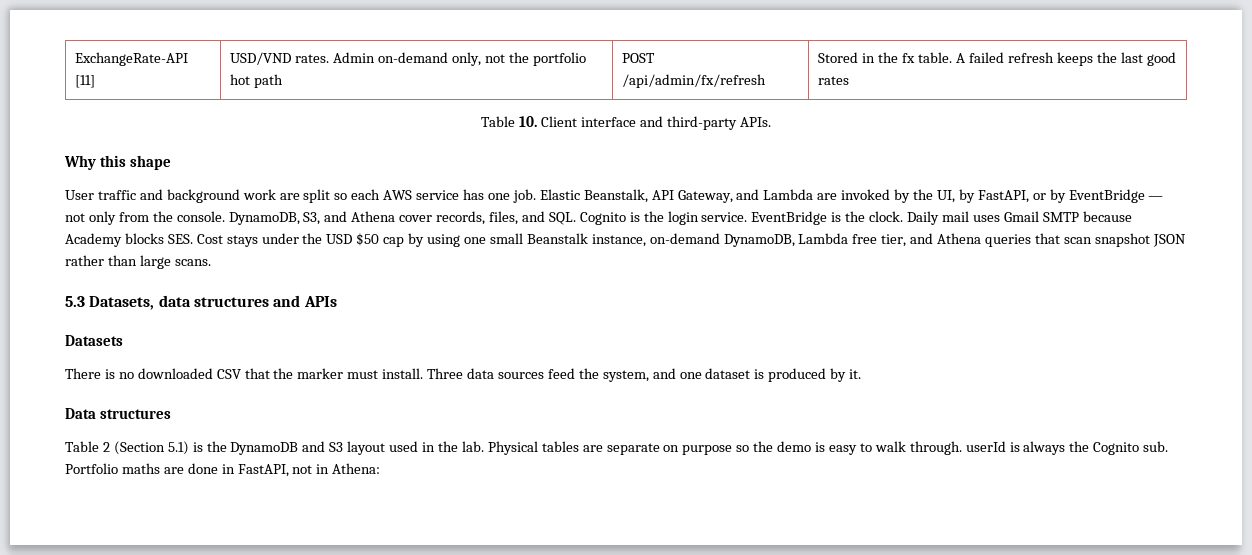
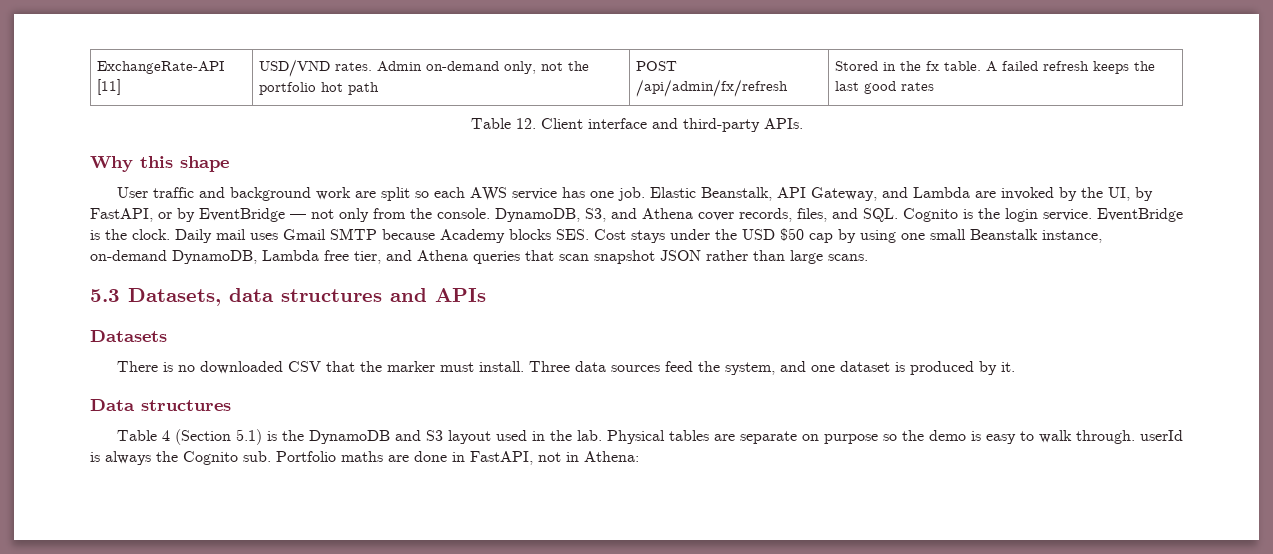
- Table 10. Client interface and third-party APIs.
+ Table 12. Client interface and third-party APIs.
- Table 2 (Section 5.1) is the DynamoDB and S3 layout used in the lab.
+ Table 4 (Section 5.1) is the DynamoDB and S3 layout used in the lab.

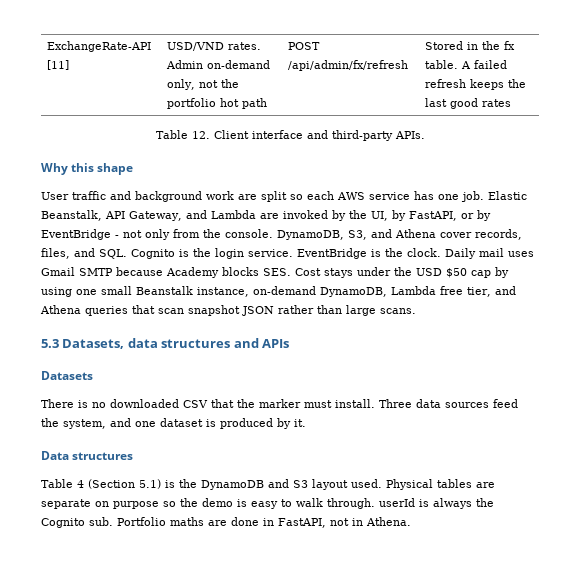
- Elastic Beanstalk, API Gateway, and Lambda are invoked by the UI, by FastAPI, or by EventBridge — not only from the console.
+ Elastic Beanstalk, API Gateway, and Lambda are invoked by the UI, by FastAPI, or by EventBridge - not only from the console.
- Table 4 (Section 5.1) is the DynamoDB and S3 layout used in the lab.
+ Table 4 (Section 5.1) is the DynamoDB and S3 layout used.
- Portfolio maths are done in FastAPI, not in Athena:
+ Portfolio maths are done in FastAPI, not in Athena.

